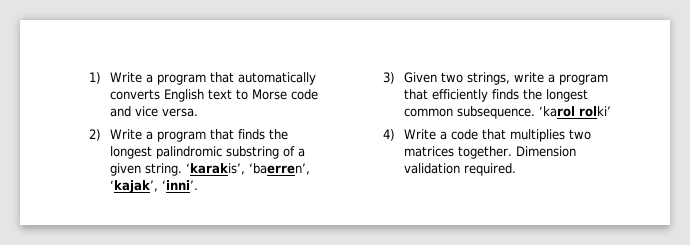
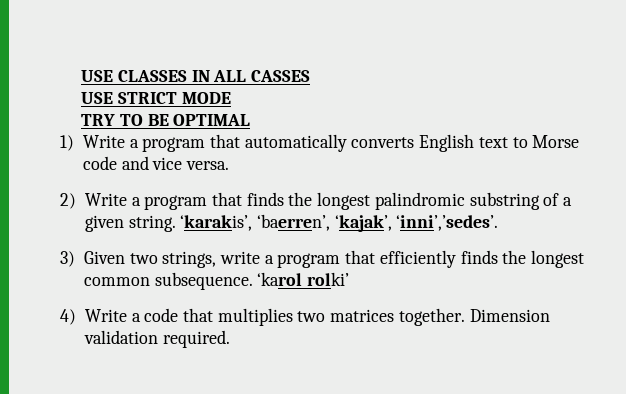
+ USE CLASSES IN ALL CASSES
+ USE STRICT MODE
+ TRY TO BE OPTIMAL
- ‘karakis’, ‘baerren’, ‘kajak’, ‘inni’.
+ ‘karakis’, ‘baerren’, ‘kajak’, ‘inni’,’sedes’.

